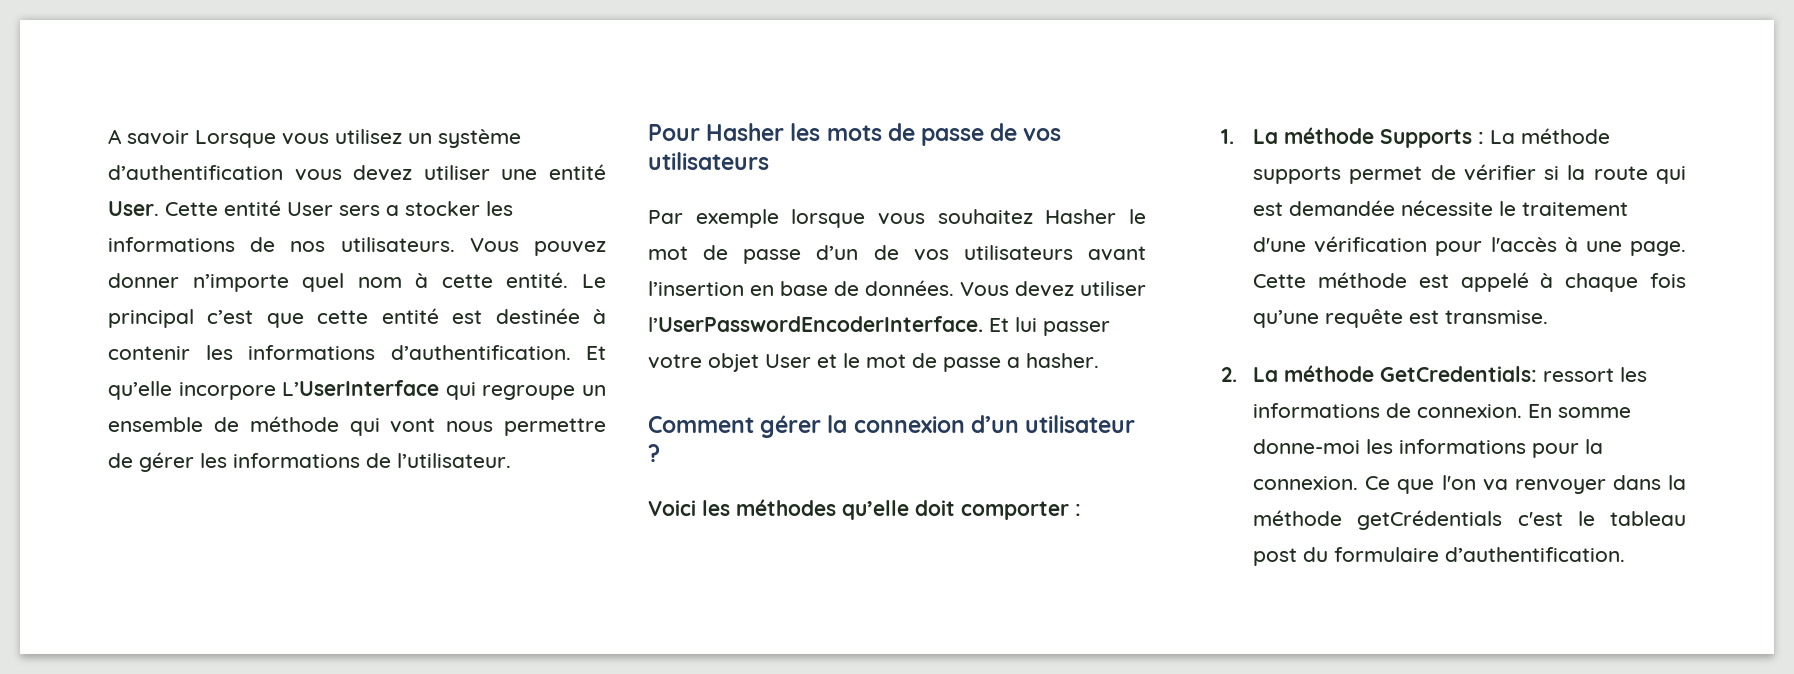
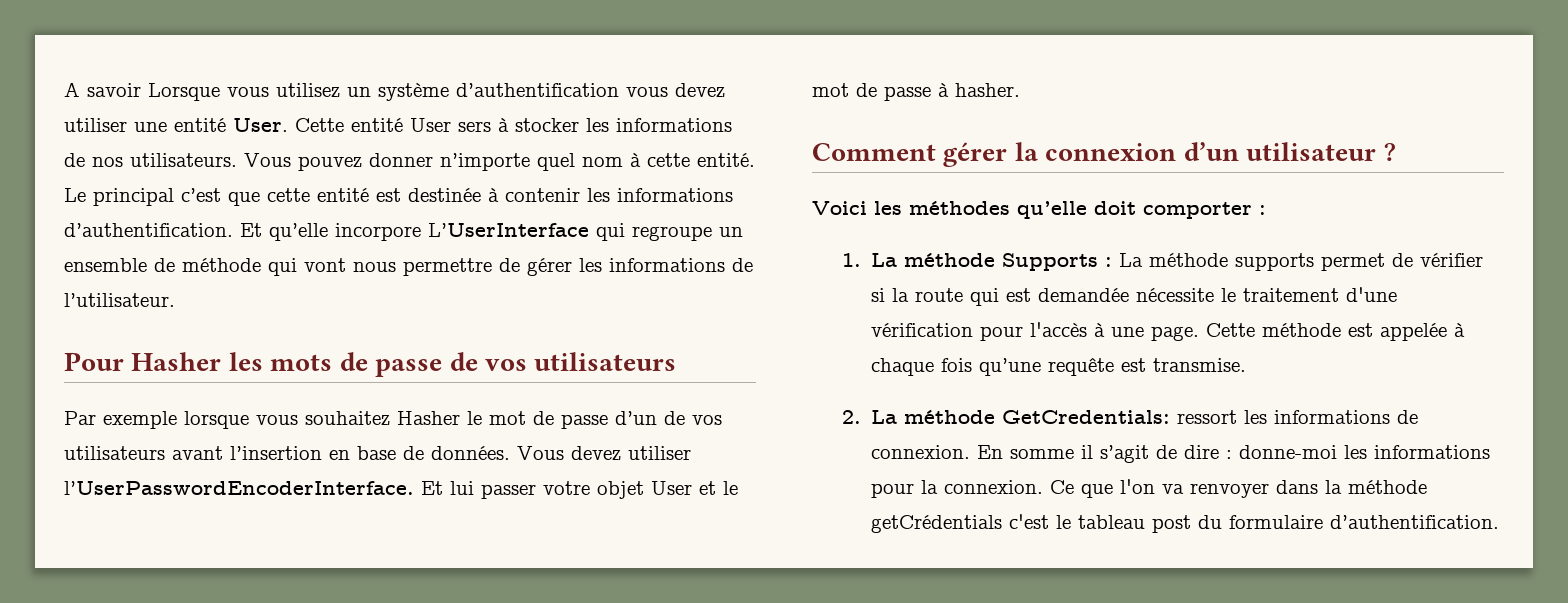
- Cette entité User sers a stocker les informations de nos utilisateurs.
+ Cette entité User sers à stocker les informations de nos utilisateurs.
- Et lui passer votre objet User et le mot de passe a hasher.
+ Et lui passer votre objet User et le mot de passe à hasher.
- Cette méthode est appelé à chaque fois qu’une requête est transmise.
+ Cette méthode est appelée à chaque fois qu’une requête est transmise.
- En somme donne-moi les informations pour la connexion.
+ En somme il s’agit de dire : donne-moi les informations pour la connexion.

